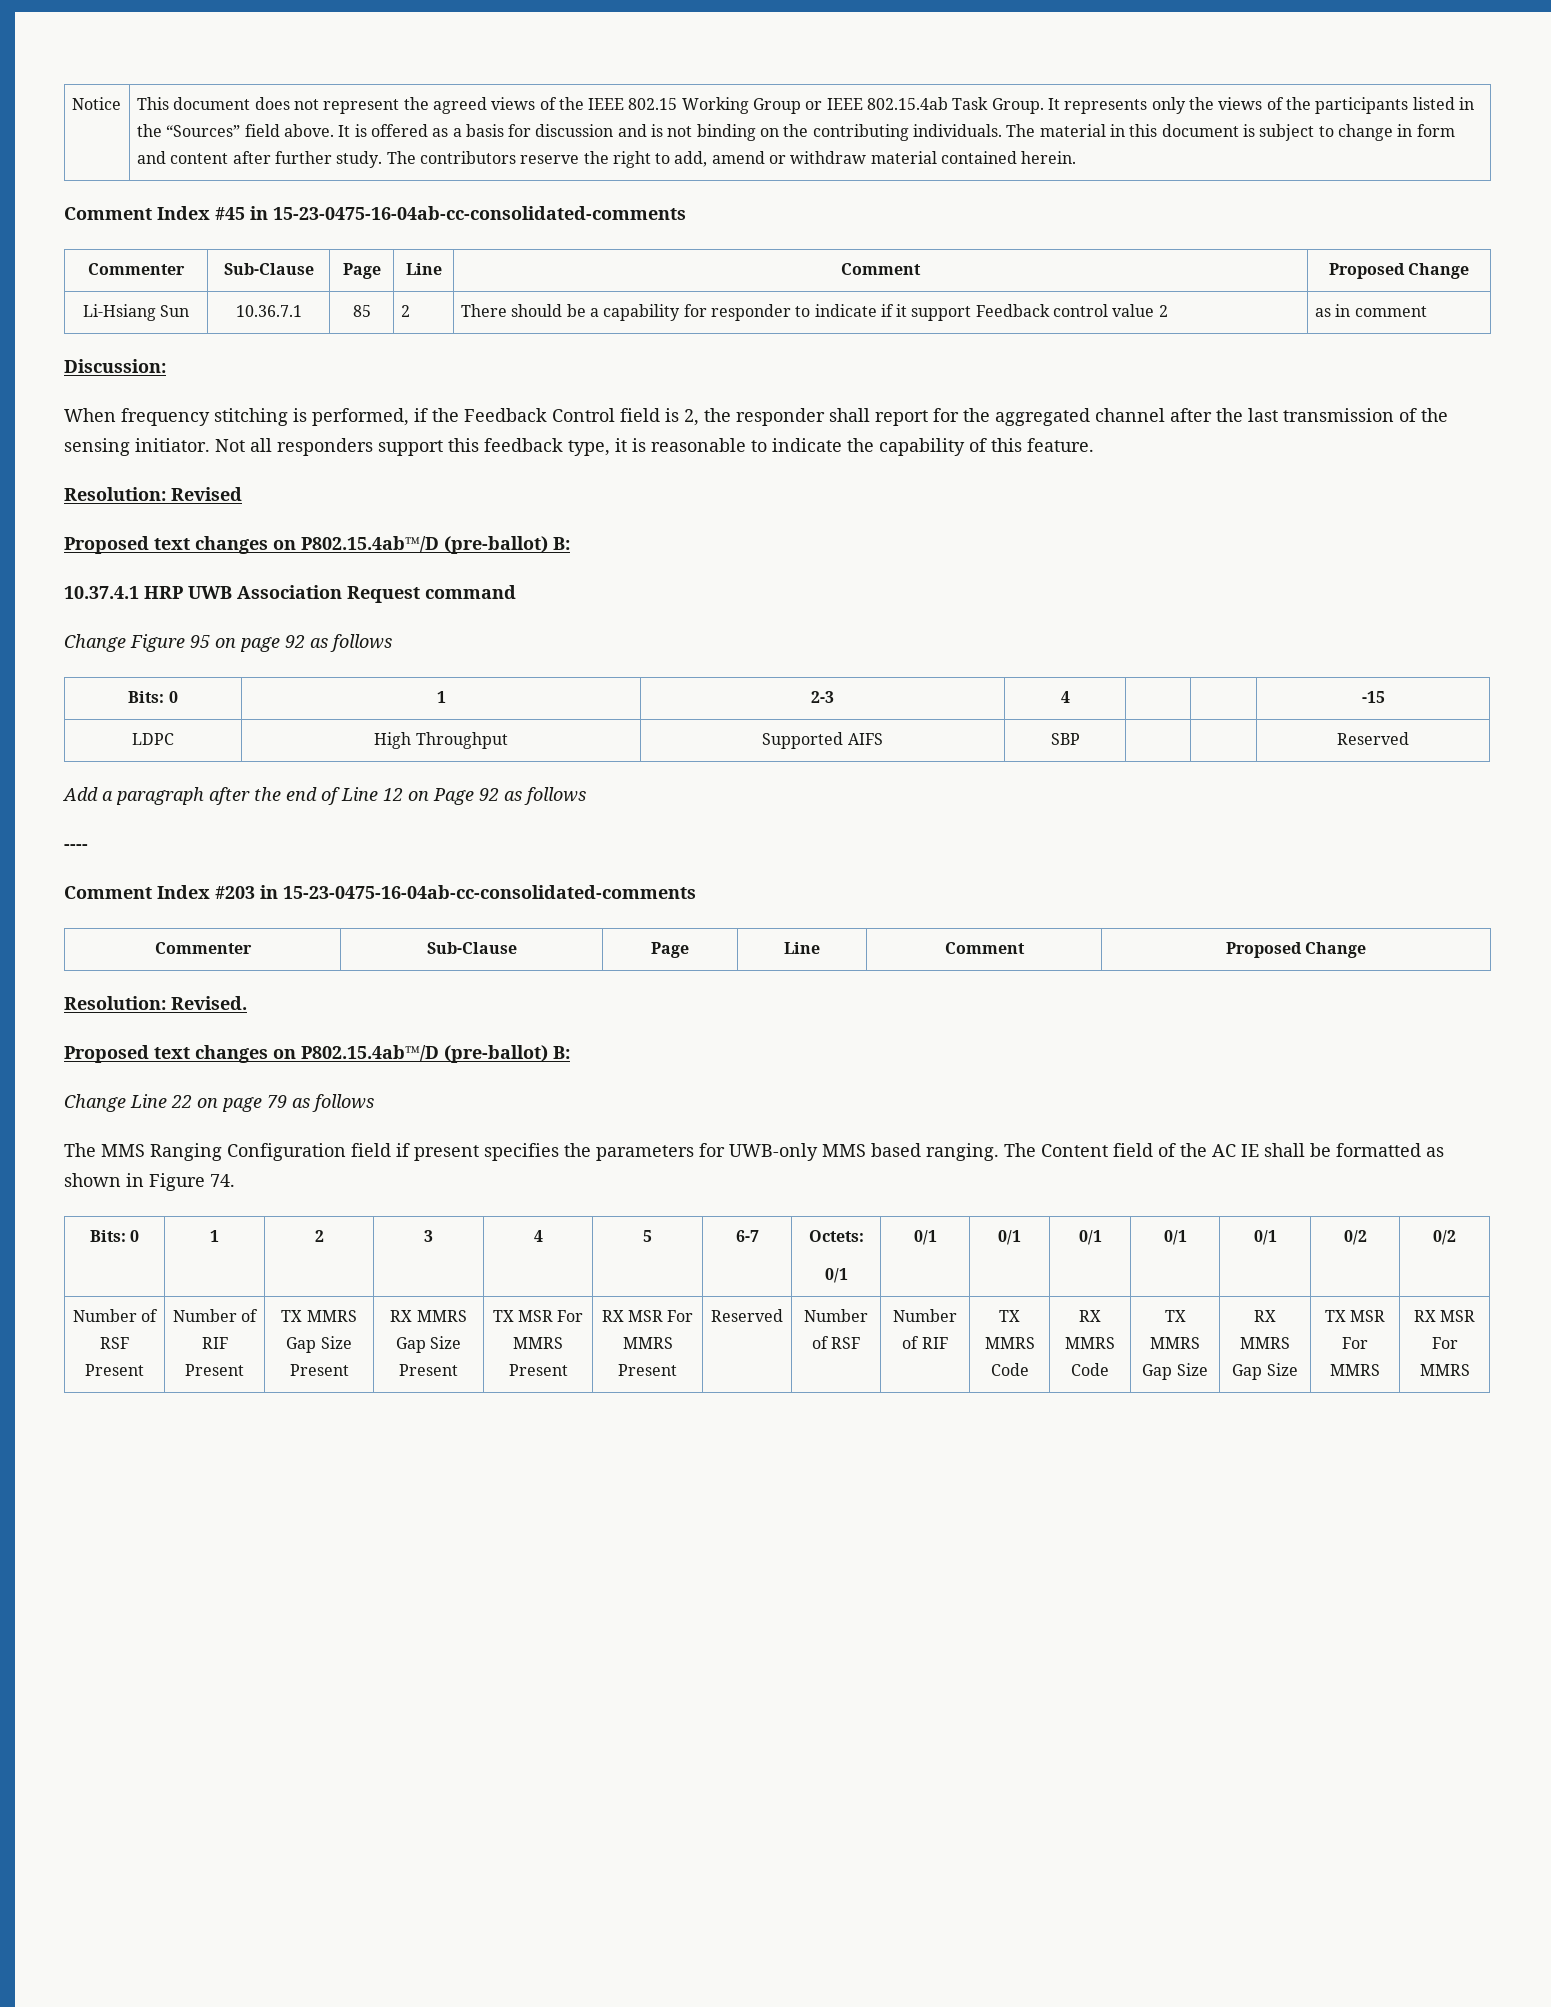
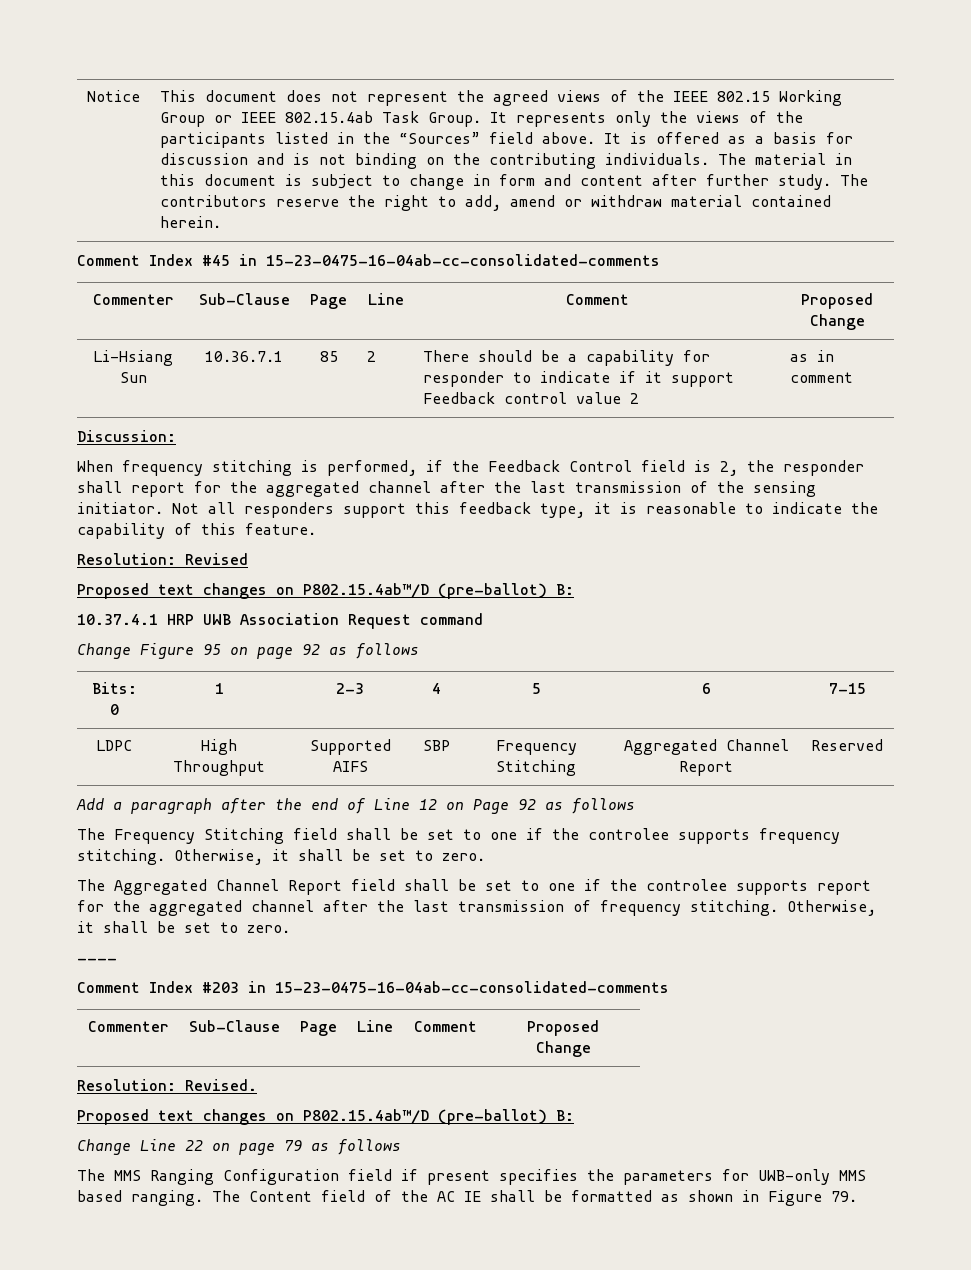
- Bits: 0 | 1 | 2-3 | 4 | | | -15
+ Bits: 0 | 1 | 2-3 | 4 | 5 | 6 | 7-15
- LDPC | High Throughput | Supported AIFS | SBP | | | Reserved
+ LDPC | High Throughput | Supported AIFS | SBP | Frequency Stitching | Aggregated Channel Report | Reserved
+ The Frequency Stitching field shall be set to one if the controlee supports frequency stitching. Otherwise, it shall be set to zero.
+ The Aggregated Channel Report field shall be set to one if the controlee supports report for the aggregated channel after the last transmission of frequency stitching. Otherwise, it shall be set to zero.
- The Content field of the AC IE shall be formatted as shown in Figure 74.
- Bits: 0 | 1 | 2 | 3 | 4 | 5 | 6-7 | Octets:
- 0/1 | 0/1 | 0/1 | 0/1 | 0/1 | 0/1 | 0/2 | 0/2
- Number of RSF Present | Number of RIF Present | TX MMRS Gap Size Present | RX MMRS Gap Size Present | TX MSR For MMRS Present | RX MSR For MMRS Present | Reserved | Number of RSF | Number of RIF | TX MMRS Code | RX MMRS Code | TX MMRS Gap Size | RX MMRS Gap Size | TX MSR For MMRS | RX MSR For MMRS
+ The Content field of the AC IE shall be formatted as shown in Figure 79.

